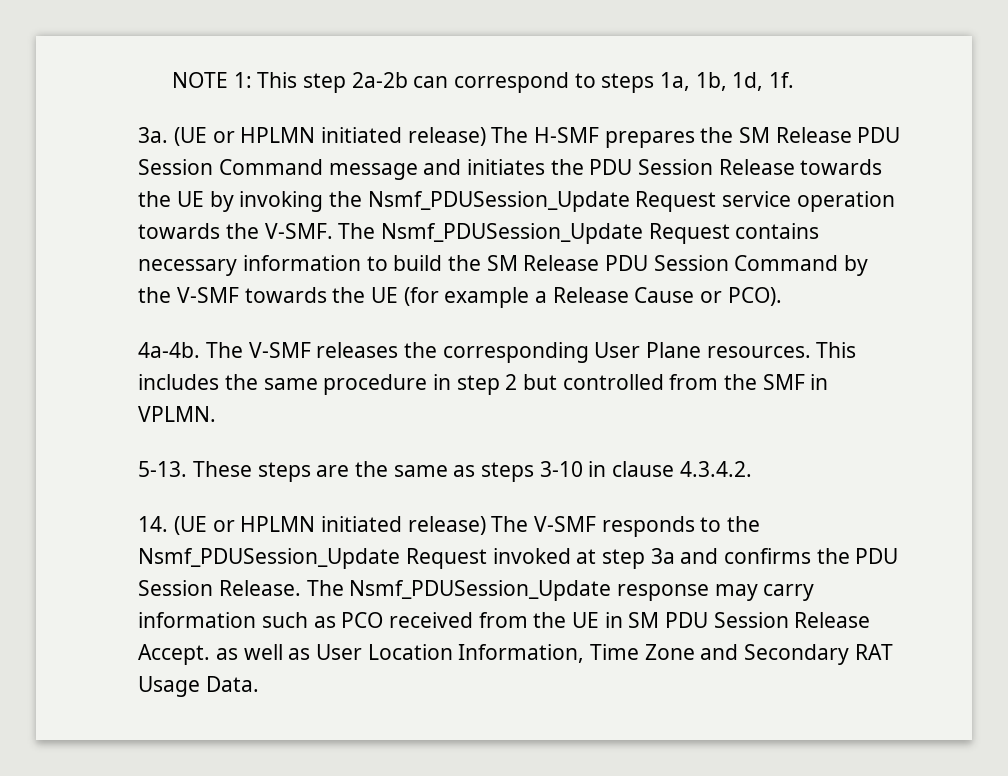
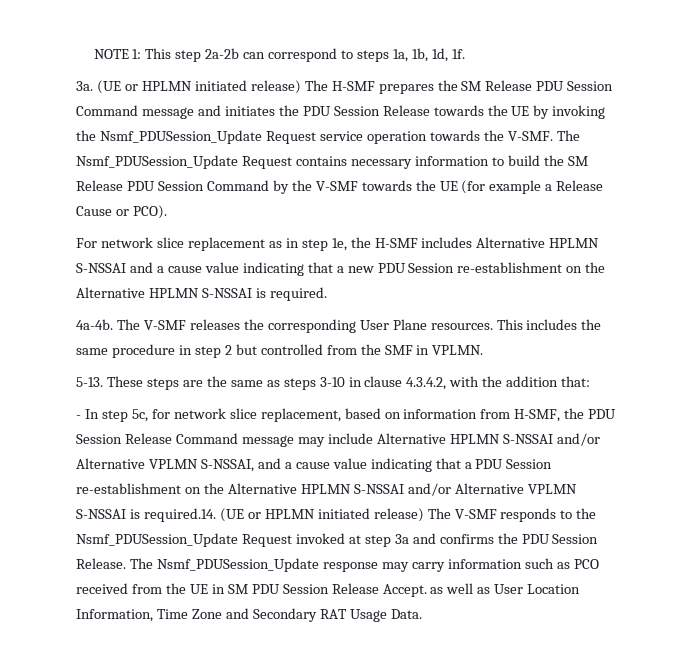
+ For network slice replacement as in step 1e, the H-SMF includes Alternative HPLMN S-NSSAI and a cause value indicating that a new PDU Session re-establishment on the Alternative HPLMN S-NSSAI is required.
- These steps are the same as steps 3-10 in clause 4.3.4.2.
- 14. (UE or HPLMN initiated release) The V-SMF responds to the Nsmf_PDUSession_Update Request invoked at step 3a and confirms the PDU Session Release.
+ These steps are the same as steps 3-10 in clause 4.3.4.2, with the addition that:
+ - In step 5c, for network slice replacement, based on information from H-SMF, the PDU Session Release Command message may include Alternative HPLMN S-NSSAI and/or Alternative VPLMN S-NSSAI, and a cause value indicating that a PDU Session re-establishment on the Alternative HPLMN S-NSSAI and/or Alternative VPLMN S-NSSAI is required.14. (UE or HPLMN initiated release) The V-SMF responds to the Nsmf_PDUSession_Update Request invoked at step 3a and confirms the PDU Session Release.

